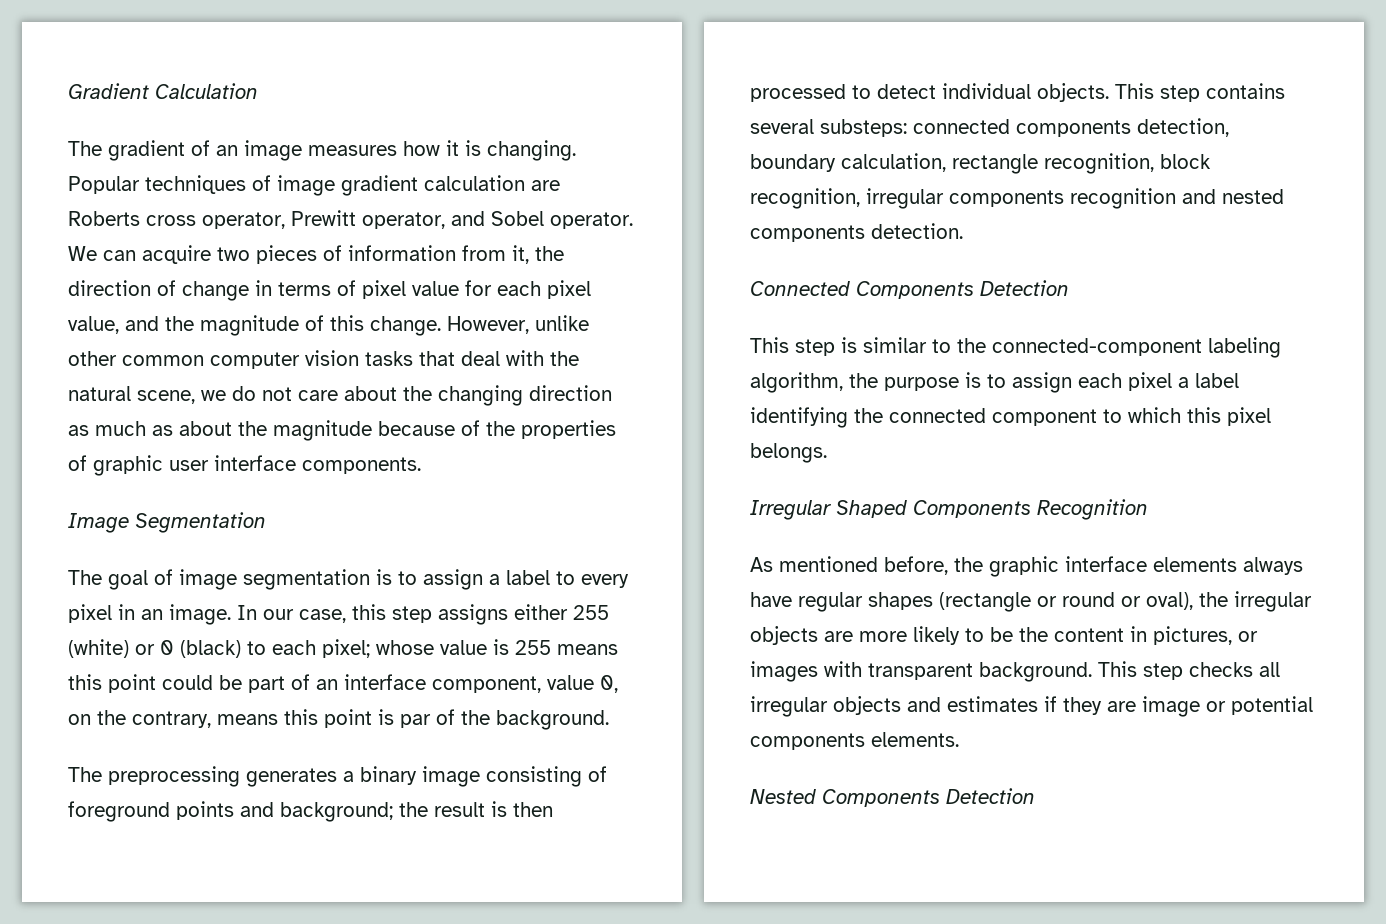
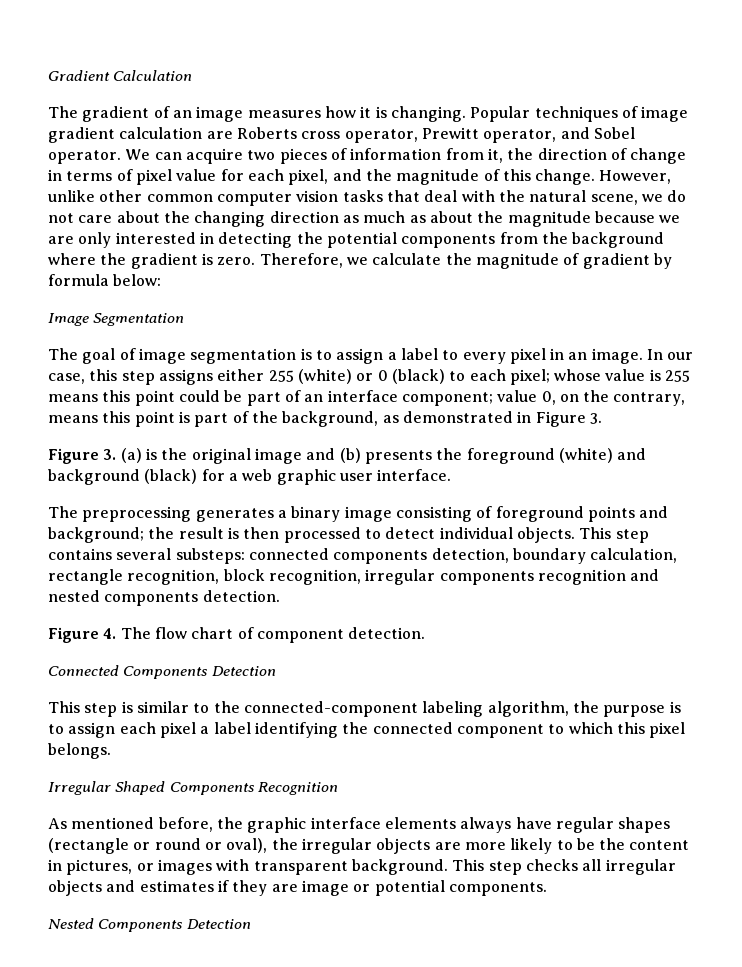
- We can acquire two pieces of information from it, the direction of change in terms of pixel value for each pixel value, and the magnitude of this change.
+ We can acquire two pieces of information from it, the direction of change in terms of pixel value for each pixel, and the magnitude of this change.
- However, unlike other common computer vision tasks that deal with the natural scene, we do not care about the changing direction as much as about the magnitude because of the properties of graphic user interface components.
+ However, unlike other common computer vision tasks that deal with the natural scene, we do not care about the changing direction as much as about the magnitude because we are only interested in detecting the potential components from the background where the gradient is zero. Therefore, we calculate the magnitude of gradient by formula below:
- In our case, this step assigns either 255 (white) or 0 (black) to each pixel; whose value is 255 means this point could be part of an interface component, value 0, on the contrary, means this point is par of the background.
+ In our case, this step assigns either 255 (white) or 0 (black) to each pixel; whose value is 255 means this point could be part of an interface component; value 0, on the contrary, means this point is part of the background, as demonstrated in Figure 3.
+ Figure 3. (a) is the original image and (b) presents the foreground (white) and background (black) for a web graphic user interface.
+ Figure 4. The flow chart of component detection.
- This step checks all irregular objects and estimates if they are image or potential components elements.
+ This step checks all irregular objects and estimates if they are image or potential components.

